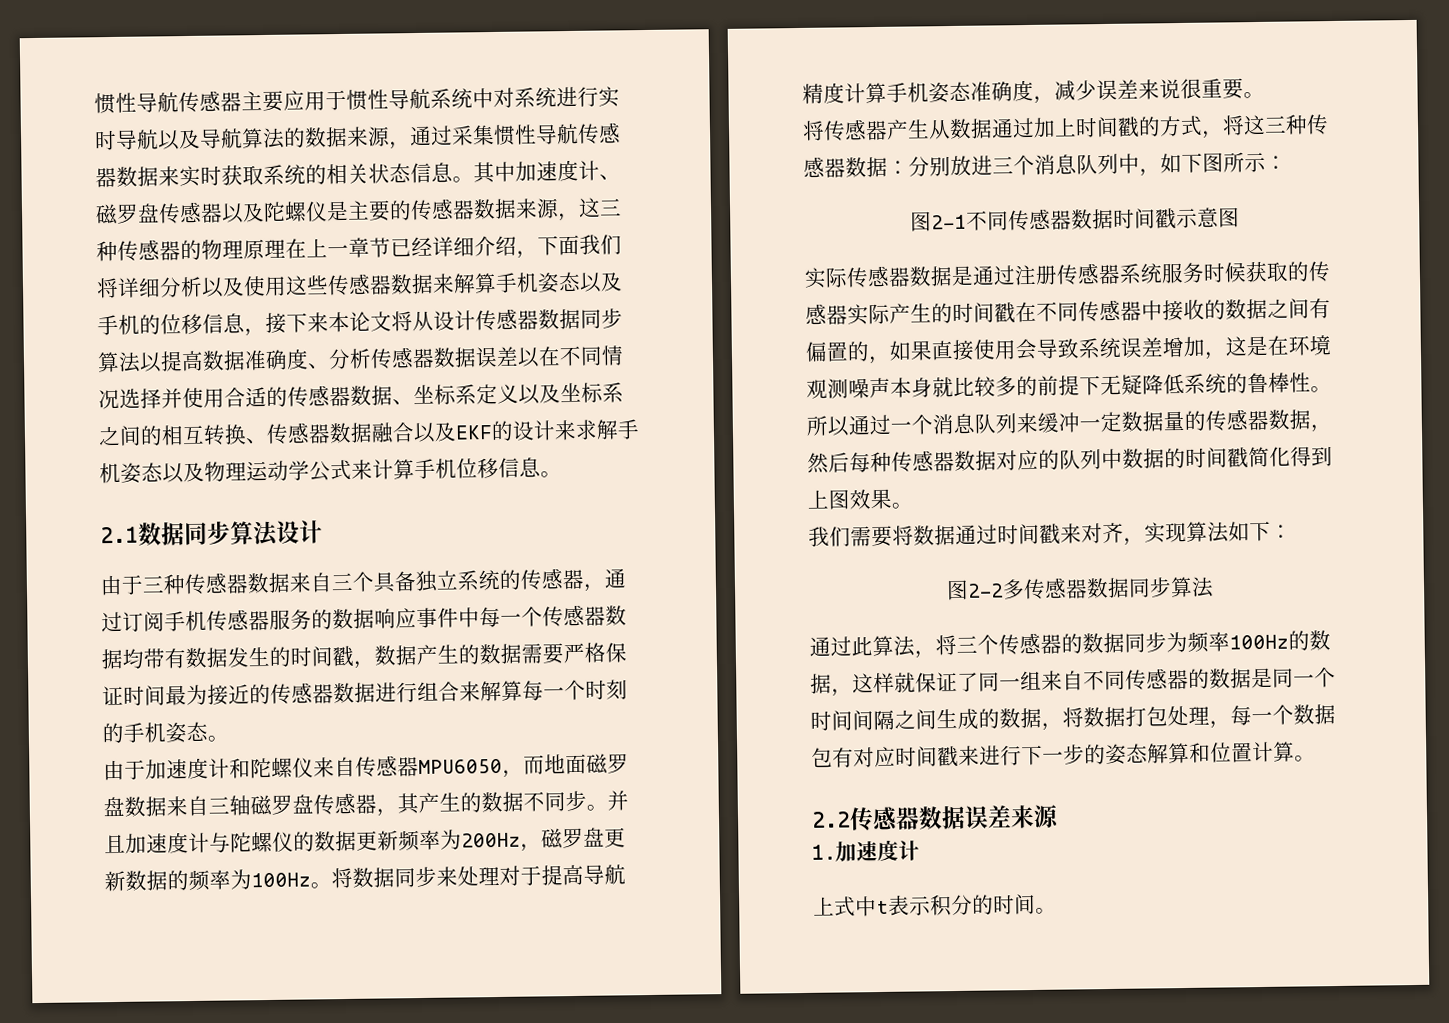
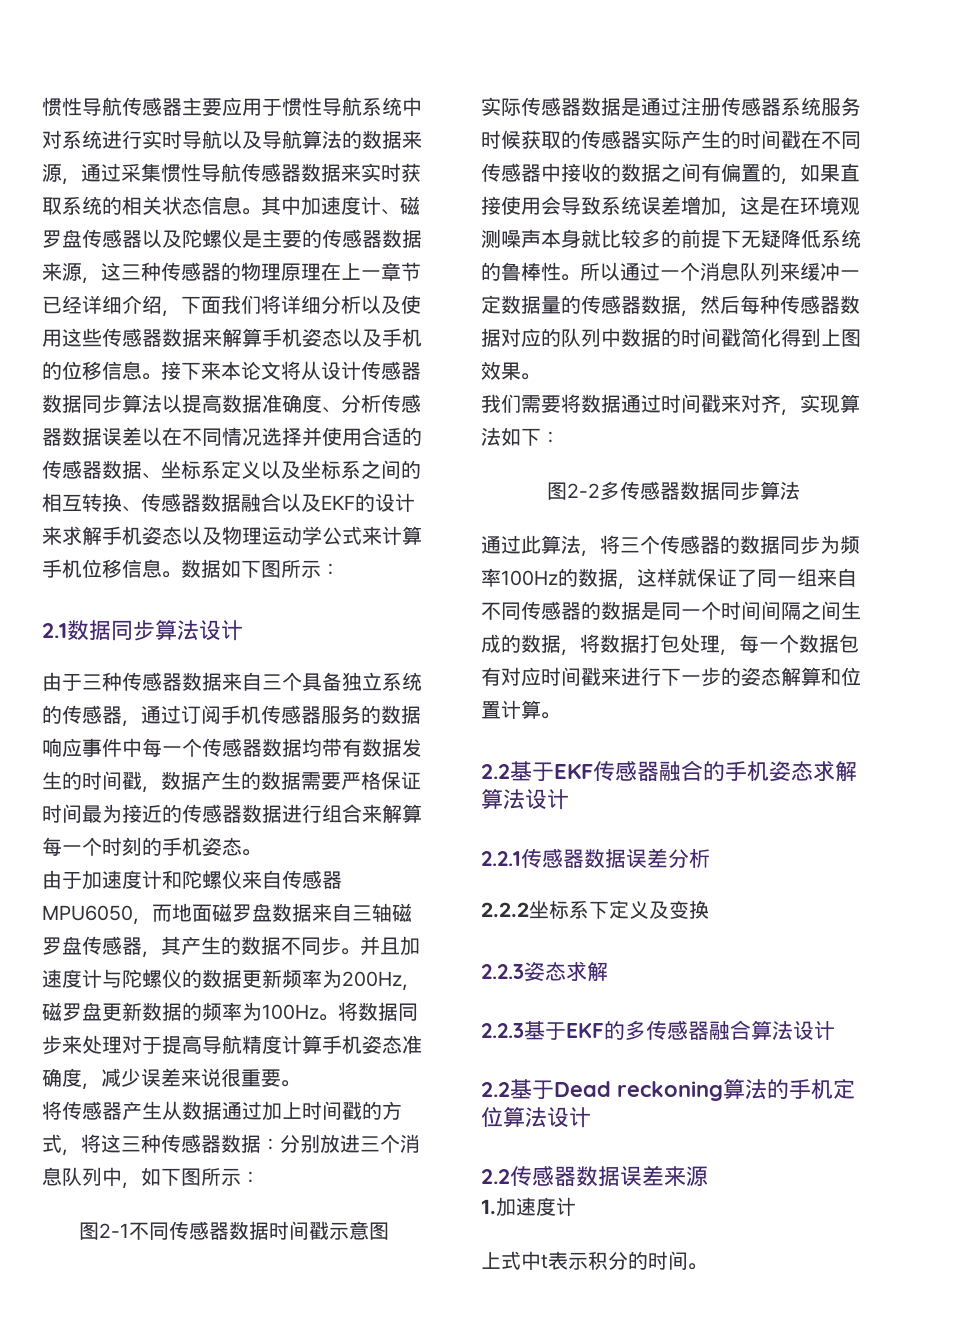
- 其中加速度计、磁罗盘传感器以及陀螺仪是主要的传感器数据来源，这三种传感器的物理原理在上一章节已经详细介绍，下面我们将详细分析以及使用这些传感器数据来解算手机姿态以及手机的位移信息，接下来本论文将从设计传感器数据同步算法以提高数据准确度、分析传感器数据误差以在不同情况选择并使用合适的传感器数据、坐标系定义以及坐标系之间的相互转换、传感器数据融合以及EKF的设计来求解手机姿态以及物理运动学公式来计算手机位移信息。
+ 其中加速度计、磁罗盘传感器以及陀螺仪是主要的传感器数据来源，这三种传感器的物理原理在上一章节已经详细介绍，下面我们将详细分析以及使用这些传感器数据来解算手机姿态以及手机的位移信息。接下来本论文将从设计传感器数据同步算法以提高数据准确度、分析传感器数据误差以在不同情况选择并使用合适的传感器数据、坐标系定义以及坐标系之间的相互转换、传感器数据融合以及EKF的设计来求解手机姿态以及物理运动学公式来计算手机位移信息。数据如下图所示：
+ 2.2基于EKF传感器融合的手机姿态求解算法设计
+ 2.2.1传感器数据误差分析
+ 2.2.2坐标系下定义及变换
+ 2.2.3姿态求解
+ 2.2.3基于EKF的多传感器融合算法设计
+ 2.2基于Dead reckoning算法的手机定位算法设计

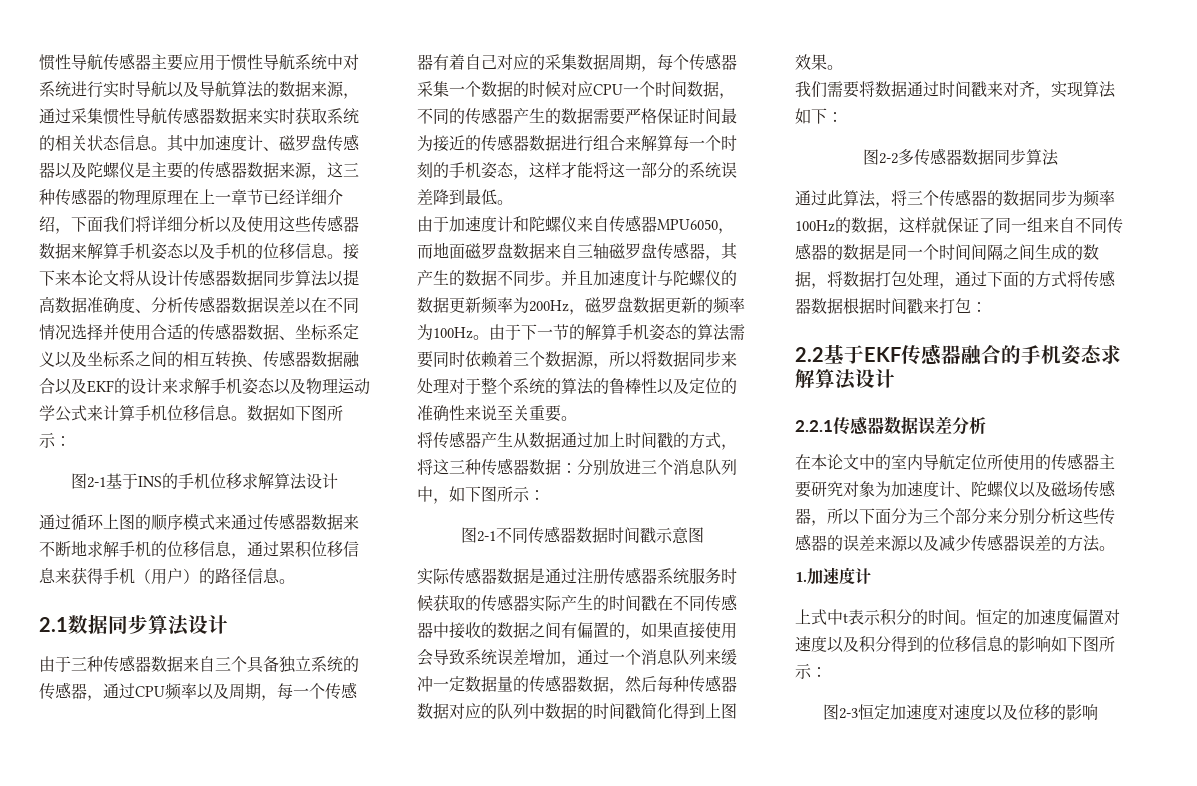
+ 图2-1基于INS的手机位移求解算法设计
+ 通过循环上图的顺序模式来通过传感器数据来不断地求解手机的位移信息，通过累积位移信息来获得手机（用户）的路径信息。
- 由于三种传感器数据来自三个具备独立系统的传感器，通过订阅手机传感器服务的数据响应事件中每一个传感器数据均带有数据发生的时间戳，数据产生的数据需要严格保证时间最为接近的传感器数据进行组合来解算每一个时刻的手机姿态。
+ 由于三种传感器数据来自三个具备独立系统的传感器，通过CPU频率以及周期，每一个传感器有着自己对应的采集数据周期，每个传感器采集一个数据的时候对应CPU一个时间数据，不同的传感器产生的数据需要严格保证时间最为接近的传感器数据进行组合来解算每一个时刻的手机姿态，这样才能将这一部分的系统误差降到最低。
- 并且加速度计与陀螺仪的数据更新频率为200Hz，磁罗盘更新数据的频率为100Hz。
+ 并且加速度计与陀螺仪的数据更新频率为200Hz，磁罗盘数据更新的频率为100Hz。
- 将数据同步来处理对于提高导航精度计算手机姿态准确度，减少误差来说很重要。
+ 由于下一节的解算手机姿态的算法需要同时依赖着三个数据源，所以将数据同步来处理对于整个系统的算法的鲁棒性以及定位的准确性来说至关重要。
- 实际传感器数据是通过注册传感器系统服务时候获取的传感器实际产生的时间戳在不同传感器中接收的数据之间有偏置的，如果直接使用会导致系统误差增加，这是在环境观测噪声本身就比较多的前提下无疑降低系统的鲁棒性。所以通过一个消息队列来缓冲一定数据量的传感器数据，然后每种传感器数据对应的队列中数据的时间戳简化得到上图效果。
+ 实际传感器数据是通过注册传感器系统服务时候获取的传感器实际产生的时间戳在不同传感器中接收的数据之间有偏置的，如果直接使用会导致系统误差增加，通过一个消息队列来缓冲一定数据量的传感器数据，然后每种传感器数据对应的队列中数据的时间戳简化得到上图效果。
- 通过此算法，将三个传感器的数据同步为频率100Hz的数据，这样就保证了同一组来自不同传感器的数据是同一个时间间隔之间生成的数据，将数据打包处理，每一个数据包有对应时间戳来进行下一步的姿态解算和位置计算。
+ 通过此算法，将三个传感器的数据同步为频率100Hz的数据，这样就保证了同一组来自不同传感器的数据是同一个时间间隔之间生成的数据，将数据打包处理，通过下面的方式将传感器数据根据时间戳来打包：
- 2.2.2坐标系下定义及变换
- 2.2.3姿态求解
- 2.2.3基于EKF的多传感器融合算法设计
- 2.2基于Dead reckoning算法的手机定位算法设计
- 2.2传感器数据误差来源
+ 在本论文中的室内导航定位所使用的传感器主要研究对象为加速度计、陀螺仪以及磁场传感器，所以下面分为三个部分来分别分析这些传感器的误差来源以及减少传感器误差的方法。
+ 恒定的加速度偏置对速度以及积分得到的位移信息的影响如下图所示：
+ 图2-3恒定加速度对速度以及位移的影响

